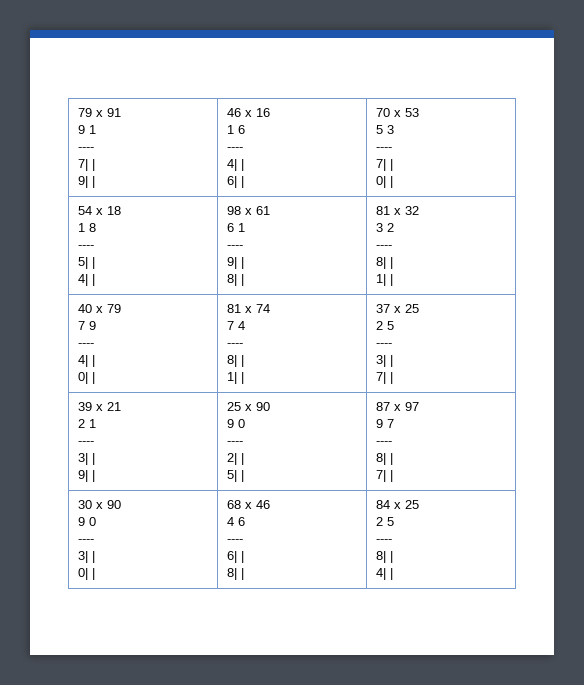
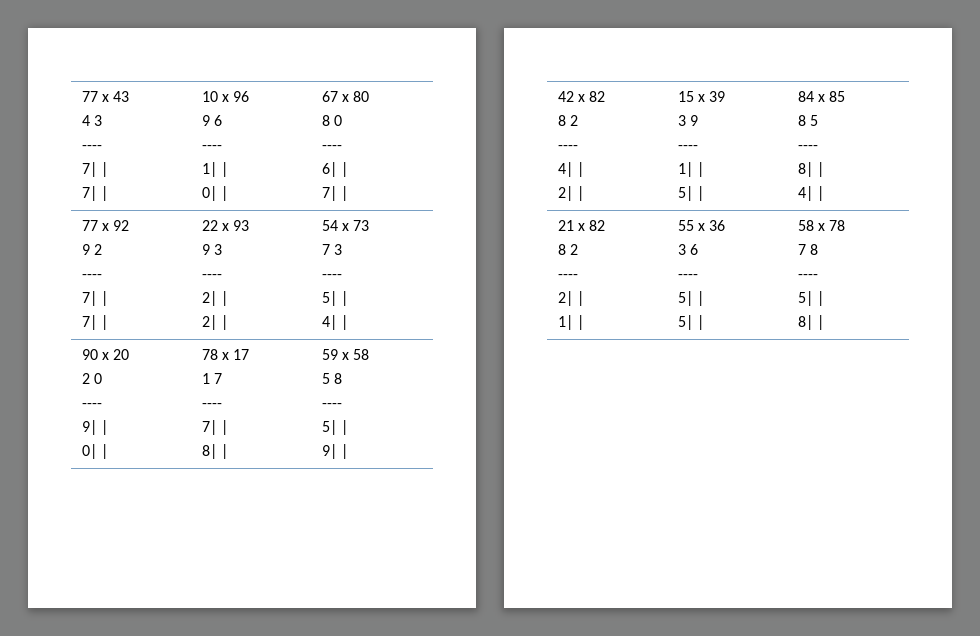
- 79 x 91
- 9 1
+ 77 x 43
+ 4 3
  ----
  7| |
- 9| | | 46 x 16
- 1 6
+ 7| | | 10 x 96
+ 9 6
+ ----
+ 1| |
+ 0| | | 67 x 80
+ 8 0
+ ----
+ 6| |
+ 7| |
+ 77 x 92
+ 9 2
+ ----
+ 7| |
+ 7| | | 22 x 93
+ 9 3
+ ----
+ 2| |
+ 2| | | 54 x 73
+ 7 3
+ ----
+ 5| |
+ 4| |
+ 90 x 20
+ 2 0
+ ----
+ 9| |
+ 0| | | 78 x 17
+ 1 7
+ ----
+ 7| |
+ 8| | | 59 x 58
+ 5 8
+ ----
+ 5| |
+ 9| |
+ 42 x 82
+ 8 2
  ----
  4| |
- 6| | | 70 x 53
- 5 3
+ 2| | | 15 x 39
+ 3 9
  ----
- 7| |
- 0| |
- 54 x 18
- 1 8
- ----
- 5| |
- 4| | | 98 x 61
- 6 1
- ----
- 9| |
- 8| | | 81 x 32
- 3 2
- ----
- 8| |
  1| |
- 40 x 79
- 7 9
- ----
- 4| |
- 0| | | 81 x 74
- 7 4
- ----
- 8| |
- 1| | | 37 x 25
- 2 5
- ----
- 3| |
- 7| |
- 39 x 21
- 2 1
- ----
- 3| |
- 9| | | 25 x 90
- 9 0
- ----
- 2| |
- 5| | | 87 x 97
- 9 7
- ----
- 8| |
- 7| |
- 30 x 90
- 9 0
- ----
- 3| |
- 0| | | 68 x 46
- 4 6
- ----
- 6| |
- 8| | | 84 x 25
- 2 5
+ 5| | | 84 x 85
+ 8 5
+ 21 x 82
+ 8 2
+ ----
+ 2| |
+ 1| | | 55 x 36
+ 3 6
+ ----
+ 5| |
+ 5| | | 58 x 78
+ 7 8
+ ----
+ 5| |
+ 8| |

